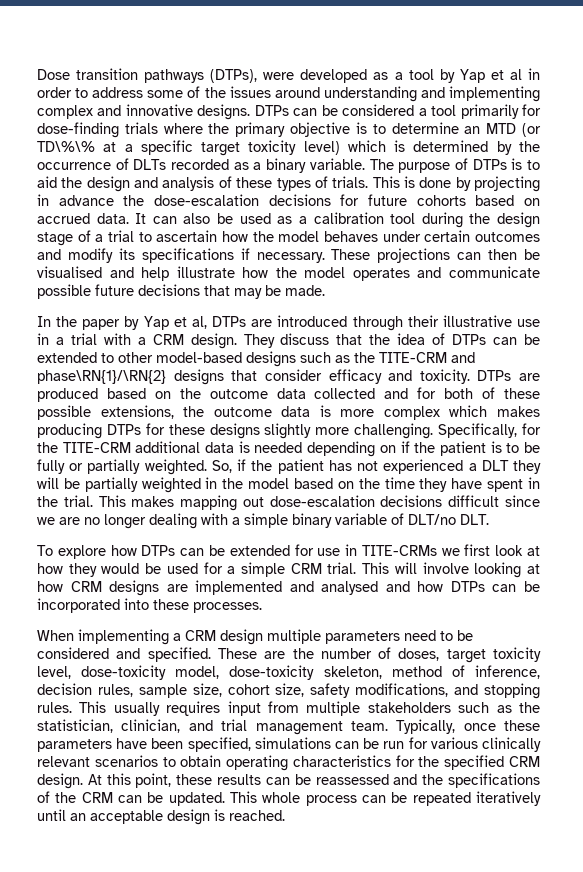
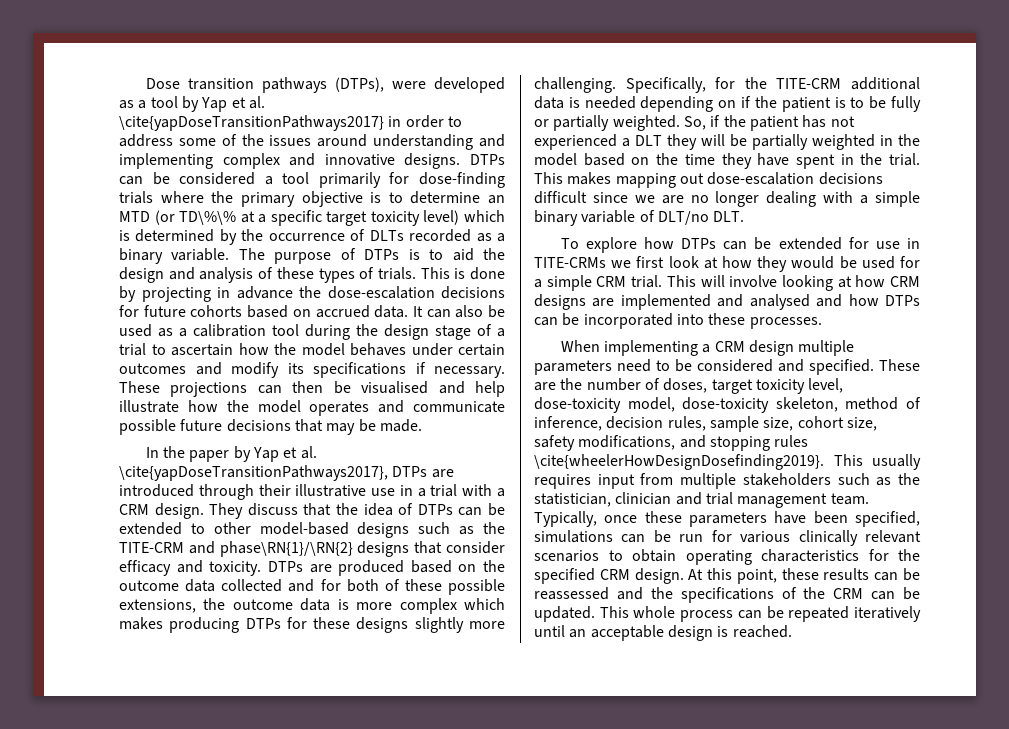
- Dose transition pathways (DTPs), were developed as a tool by Yap et al in order to address some of the issues around understanding and implementing complex and innovative designs.
+ Dose transition pathways (DTPs), were developed as a tool by Yap et al. \cite{yapDoseTransitionPathways2017} in order to address some of the issues around understanding and implementing complex and innovative designs.
- In the paper by Yap et al, DTPs are introduced through their illustrative use in a trial with a CRM design.
+ In the paper by Yap et al. \cite{yapDoseTransitionPathways2017}, DTPs are introduced through their illustrative use in a trial with a CRM design.
- These are the number of doses, target toxicity level, dose-toxicity model, dose-toxicity skeleton, method of inference, decision rules, sample size, cohort size, safety modifications, and stopping rules.
+ These are the number of doses, target toxicity level, dose-toxicity model, dose-toxicity skeleton, method of inference, decision rules, sample size, cohort size, safety modifications, and stopping rules \cite{wheelerHowDesignDosefinding2019}.
- This usually requires input from multiple stakeholders such as the statistician, clinician, and trial management team.
+ This usually requires input from multiple stakeholders such as the statistician, clinician and trial management team.

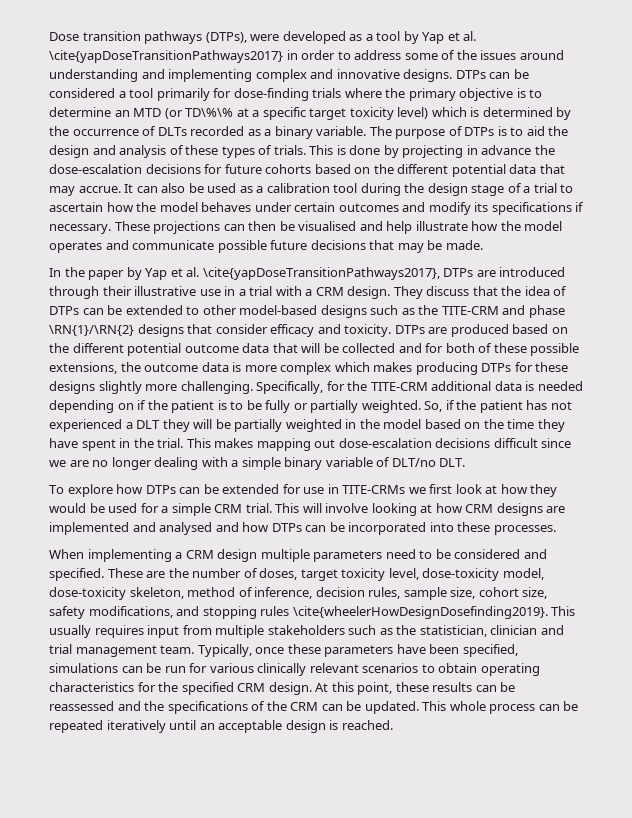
- This is done by projecting in advance the dose-escalation decisions for future cohorts based on accrued data.
+ This is done by projecting in advance the dose-escalation decisions for future cohorts based on the different potential data that may accrue.
- They discuss that the idea of DTPs can be extended to other model-based designs such as the TITE-CRM and phase\RN{1}/\RN{2} designs that consider efficacy and toxicity.
+ They discuss that the idea of DTPs can be extended to other model-based designs such as the TITE-CRM and phase \RN{1}/\RN{2} designs that consider efficacy and toxicity.
- DTPs are produced based on the outcome data collected and for both of these possible extensions, the outcome data is more complex which makes producing DTPs for these designs slightly more challenging.
+ DTPs are produced based on the different potential outcome data that will be collected and for both of these possible extensions, the outcome data is more complex which makes producing DTPs for these designs slightly more challenging.

